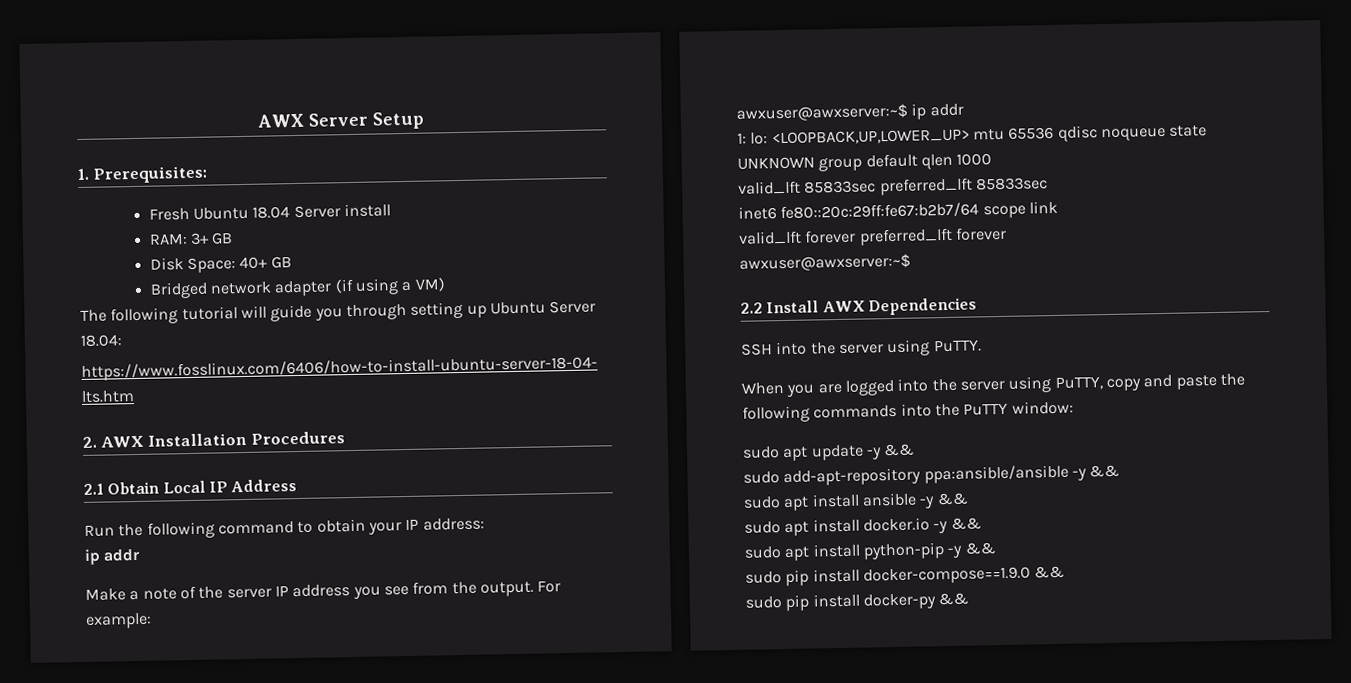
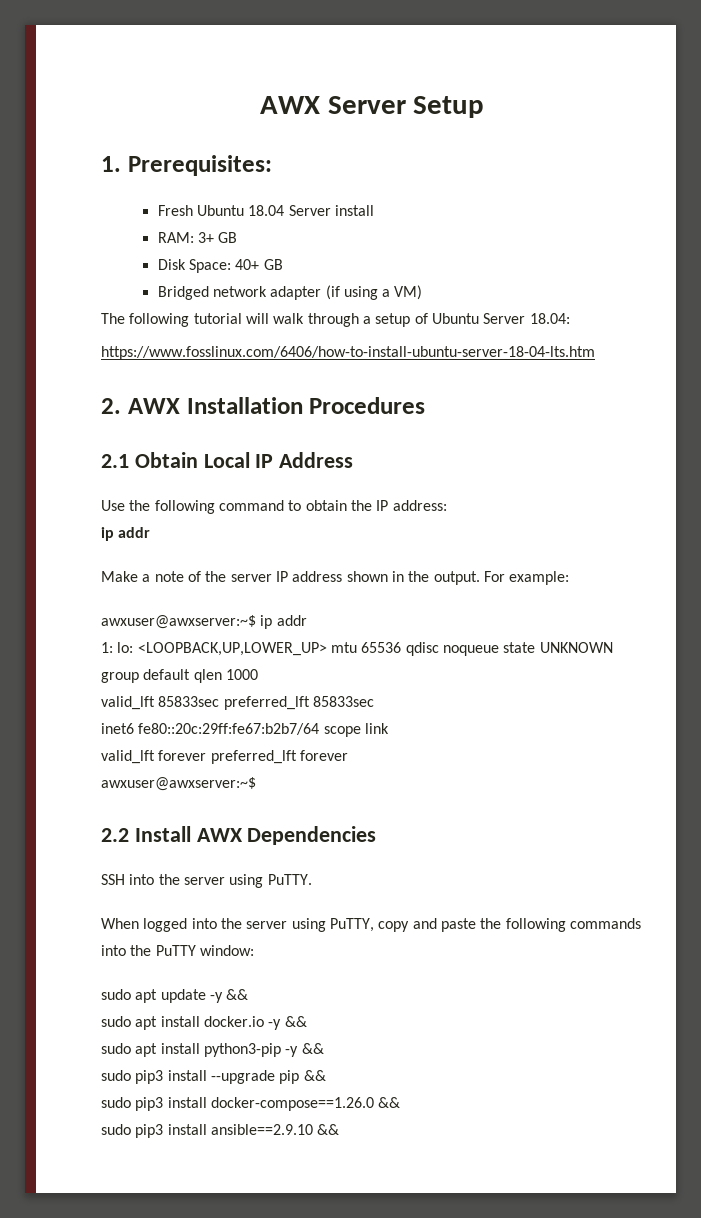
- The following tutorial will guide you through setting up Ubuntu Server 18.04:
+ The following tutorial will walk through a setup of Ubuntu Server 18.04:
- Run the following command to obtain your IP address:
+ Use the following command to obtain the IP address:
- Make a note of the server IP address you see from the output.
+ Make a note of the server IP address shown in the output.
- When you are logged into the server using PuTTY, copy and paste the following commands into the PuTTY window:
+ When logged into the server using PuTTY, copy and paste the following commands into the PuTTY window:
- sudo add-apt-repository ppa:ansible/ansible -y &&
- sudo apt install ansible -y &&
- sudo apt install python-pip -y &&
- sudo pip install docker-compose==1.9.0 &&
- sudo pip install docker-py &&
+ sudo apt install python3-pip -y &&
+ sudo pip3 install --upgrade pip &&
+ sudo pip3 install docker-compose==1.26.0 &&
+ sudo pip3 install ansible==2.9.10 &&

